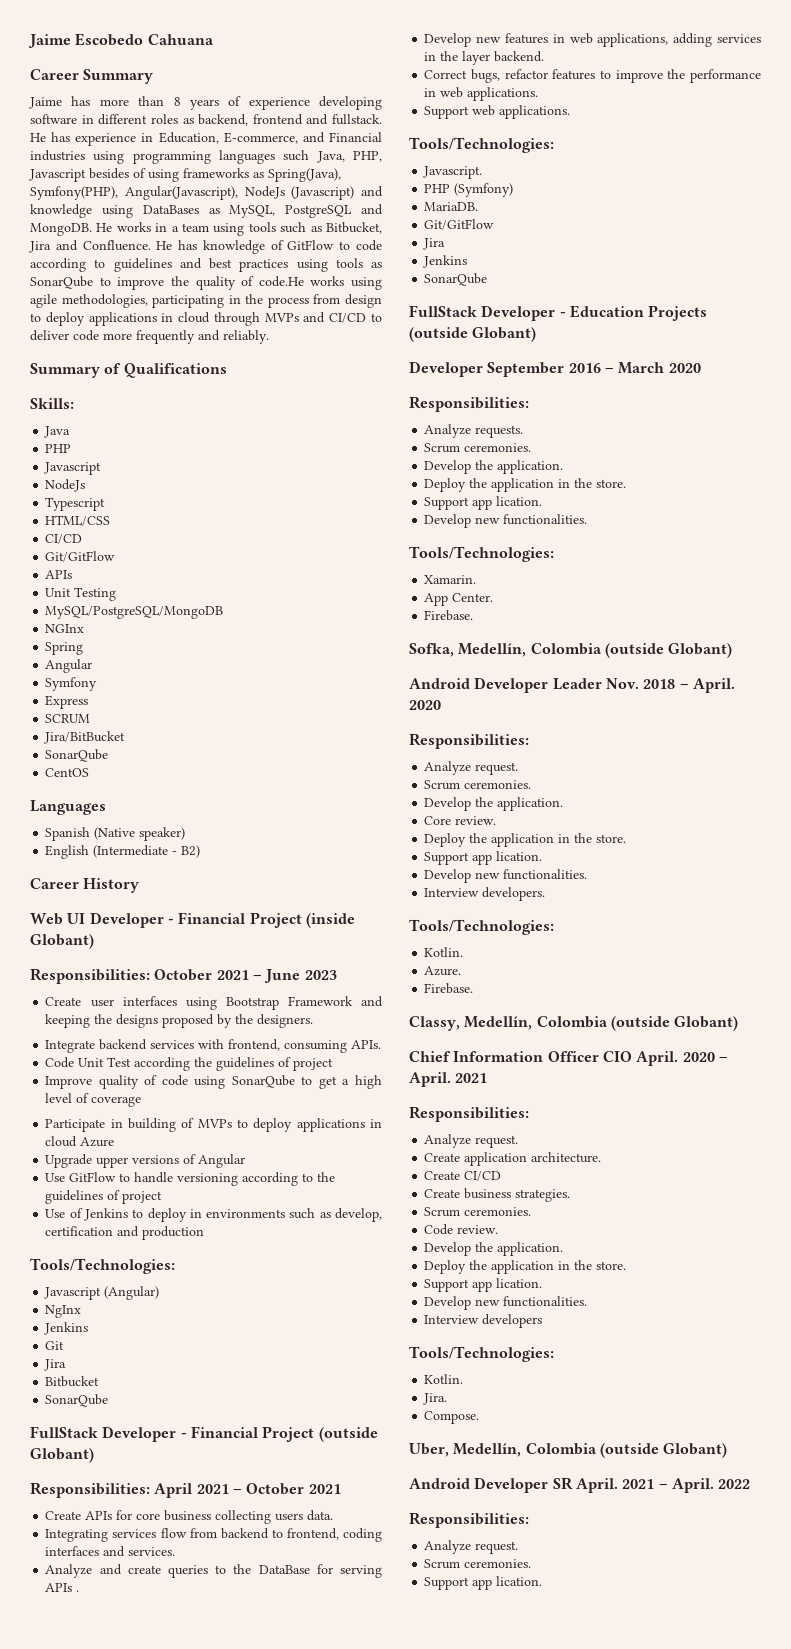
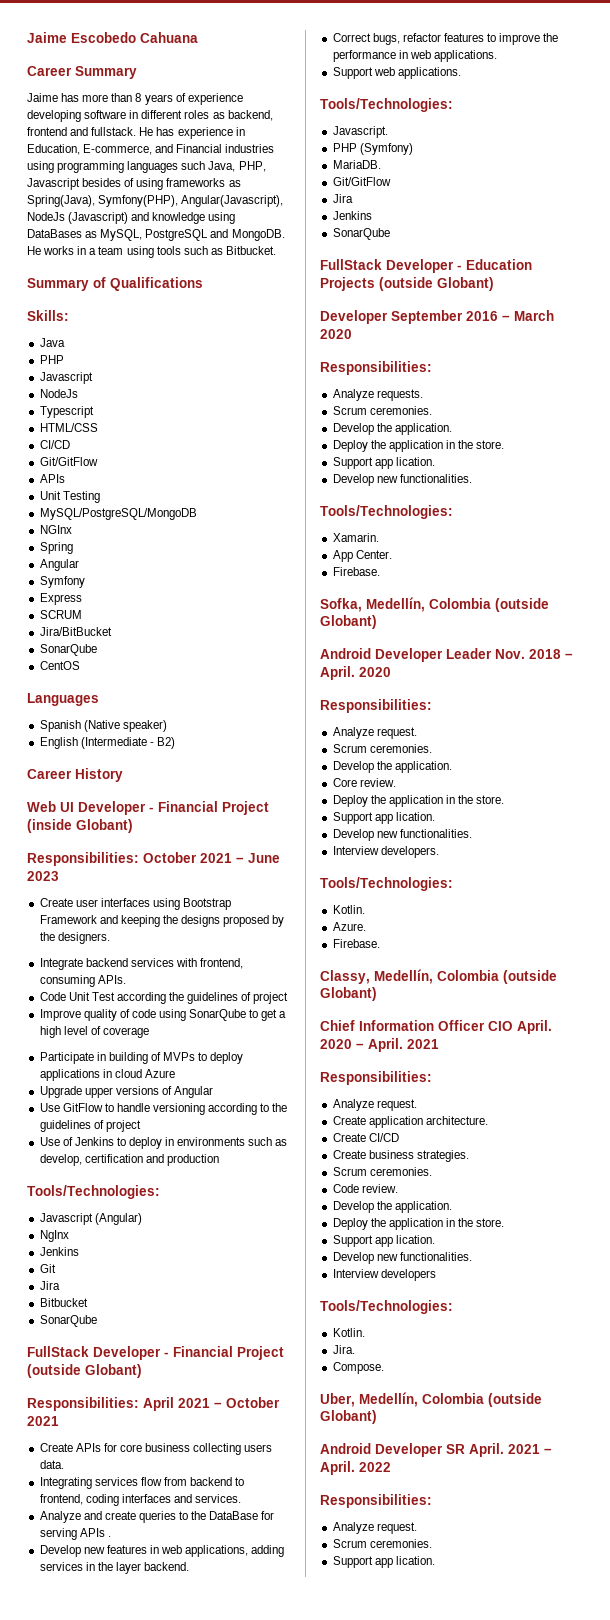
- He works in a team using tools such as Bitbucket, Jira and Confluence. He has knowledge of GitFlow to code according to guidelines and best practices using tools as SonarQube to improve the quality of code.He works using agile methodologies, participating in the process from design to deploy applications in cloud through MVPs and CI/CD to deliver code more frequently and reliably.
+ He works in a team using tools such as Bitbucket.

